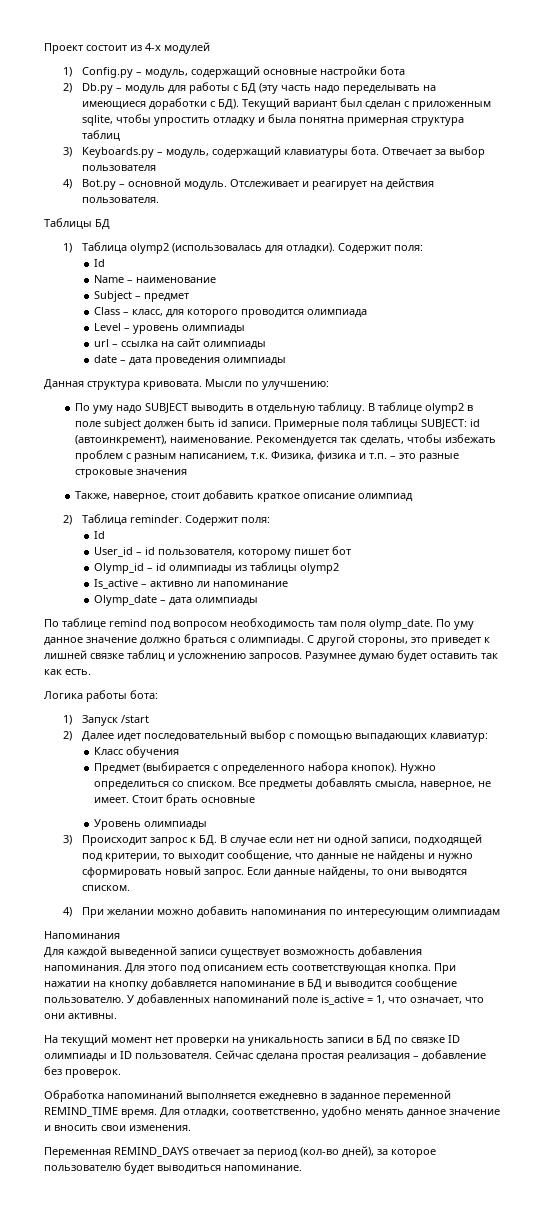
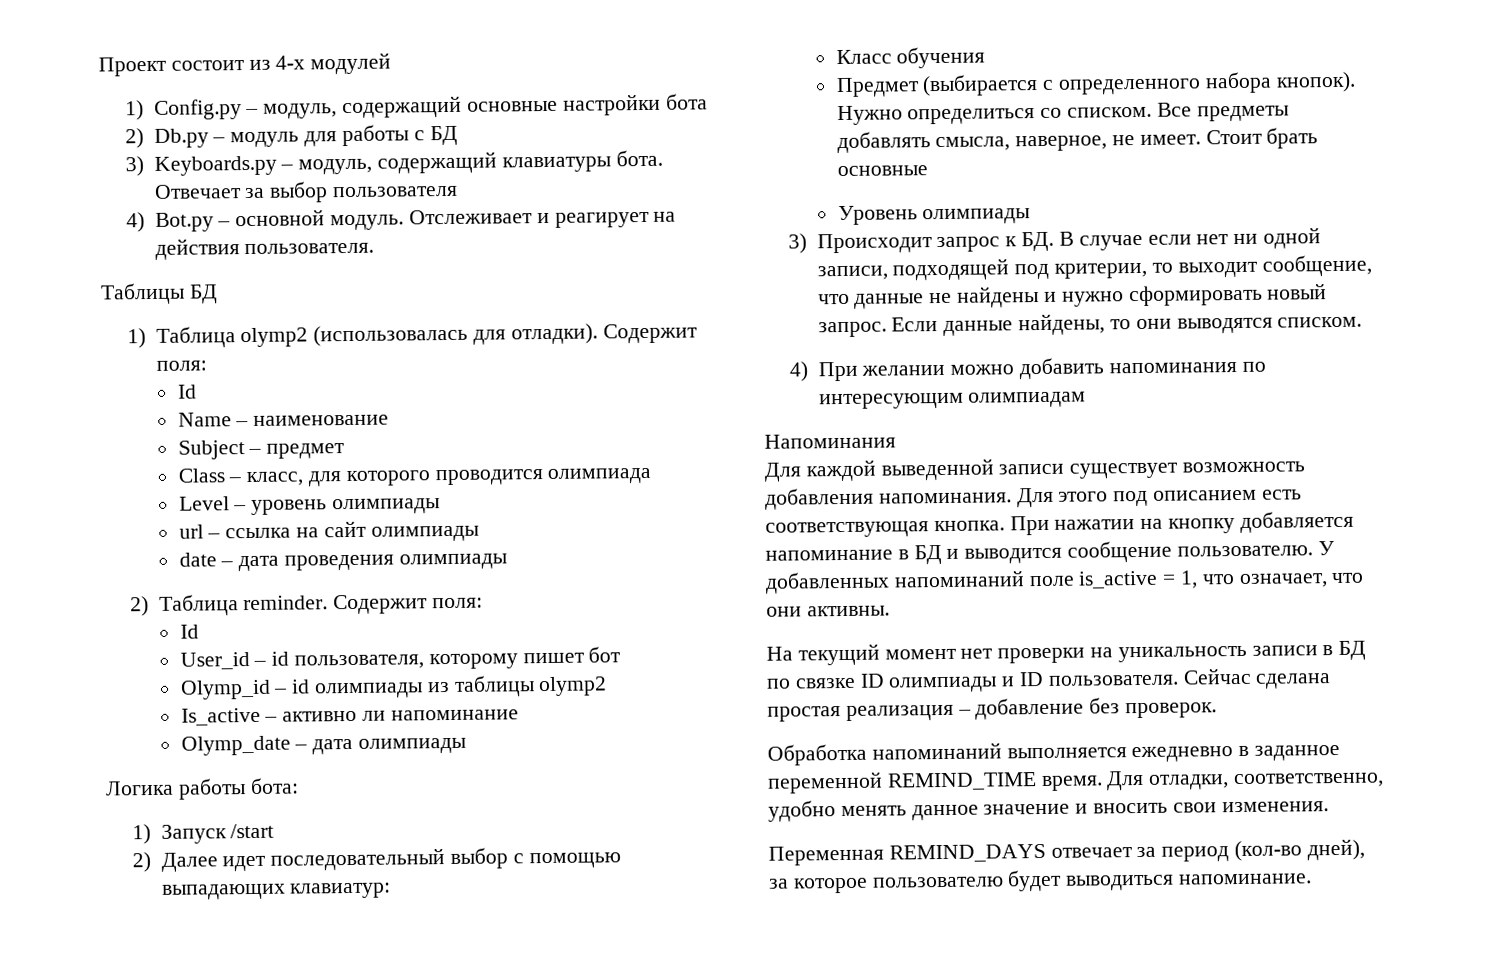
- 2) Db.py – модуль для работы с БД (эту часть надо переделывать на имеющиеся доработки с БД). Текущий вариант был сделан с приложенным sqlite, чтобы упростить отладку и была понятна примерная структура таблиц
+ 2) Db.py – модуль для работы с БД
- Данная структура кривовата. Мысли по улучшению:
- По уму надо SUBJECT выводить в отдельную таблицу. В таблице olymp2 в поле subject должен быть id записи. Примерные поля таблицы SUBJECT: id (автоинкремент), наименование. Рекомендуется так сделать, чтобы избежать проблем с разным написанием, т.к. Физика, физика и т.п. – это разные строковые значения
- Также, наверное, стоит добавить краткое описание олимпиад
- По таблице remind под вопросом необходимость там поля olymp_date. По уму данное значение должно браться с олимпиады. С другой стороны, это приведет к лишней связке таблиц и усложнению запросов. Разумнее думаю будет оставить так как есть.

